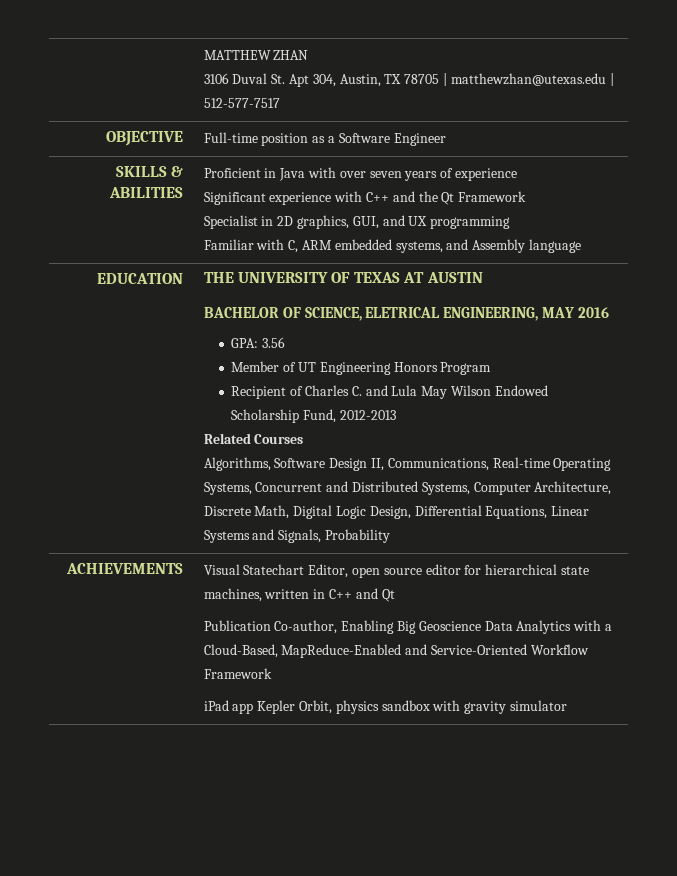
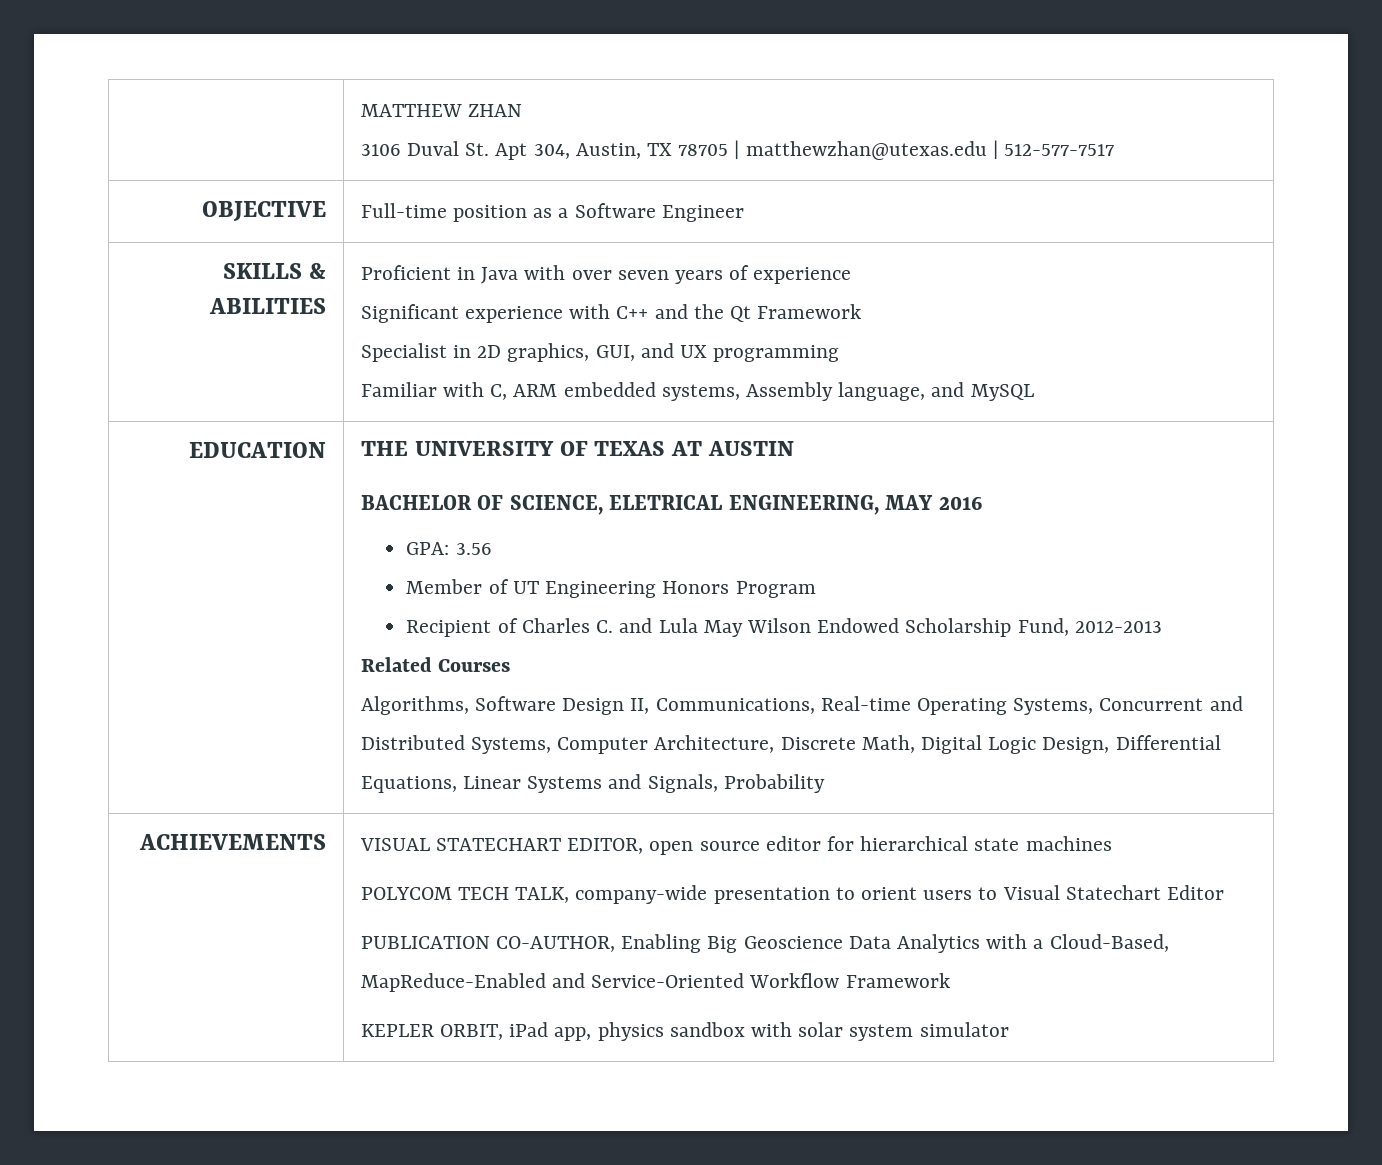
  SKILLS & ABILITIES | Proficient in Java with over seven years of experience
  Significant experience with C++ and the Qt Framework
  Specialist in 2D graphics, GUI, and UX programming
- Familiar with C, ARM embedded systems, and Assembly language
+ Familiar with C, ARM embedded systems, Assembly language, and MySQL
- Visual Statechart Editor, open source editor for hierarchical state machines, written in C++ and Qt
- Publication Co-author, Enabling Big Geoscience Data Analytics with a Cloud-Based, MapReduce-Enabled and Service-Oriented Workflow Framework
+ VISUAL STATECHART EDITOR, open source editor for hierarchical state machines
+ POLYCOM TECH TALK, company-wide presentation to orient users to Visual Statechart Editor
+ PUBLICATION CO-AUTHOR, Enabling Big Geoscience Data Analytics with a Cloud-Based, MapReduce-Enabled and Service-Oriented Workflow Framework
- iPad app Kepler Orbit, physics sandbox with gravity simulator
+ KEPLER ORBIT, iPad app, physics sandbox with solar system simulator

